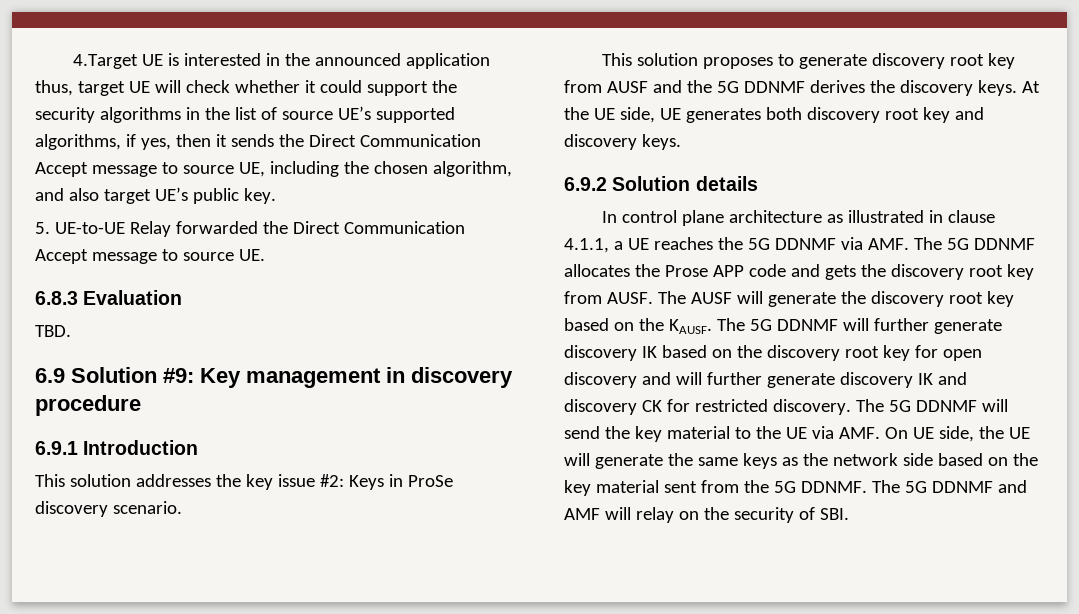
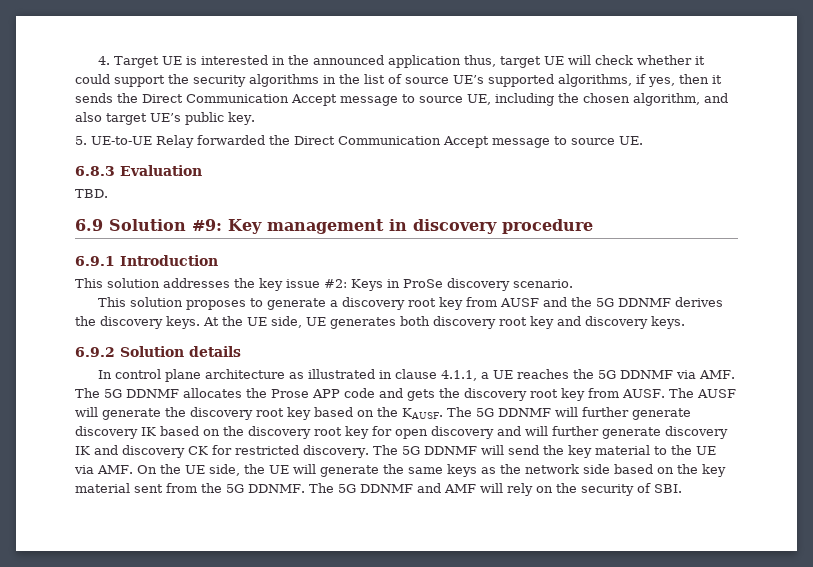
- 4.Target UE is interested in the announced application thus, target UE will check whether it could support the security algorithms in the list of source UE’s supported algorithms, if yes, then it sends the Direct Communication Accept message to source UE, including the chosen algorithm, and also target UE’s public key.
+ 4. Target UE is interested in the announced application thus, target UE will check whether it could support the security algorithms in the list of source UE’s supported algorithms, if yes, then it sends the Direct Communication Accept message to source UE, including the chosen algorithm, and also target UE’s public key.
- This solution proposes to generate discovery root key from AUSF and the 5G DDNMF derives the discovery keys.
+ This solution proposes to generate a discovery root key from AUSF and the 5G DDNMF derives the discovery keys.
- The 5G DDNMF will send the key material to the UE via AMF. On UE side, the UE will generate the same keys as the network side based on the key material sent from the 5G DDNMF.
+ The 5G DDNMF will send the key material to the UE via AMF. On the UE side, the UE will generate the same keys as the network side based on the key material sent from the 5G DDNMF.
- The 5G DDNMF and AMF will relay on the security of SBI.
+ The 5G DDNMF and AMF will rely on the security of SBI.

